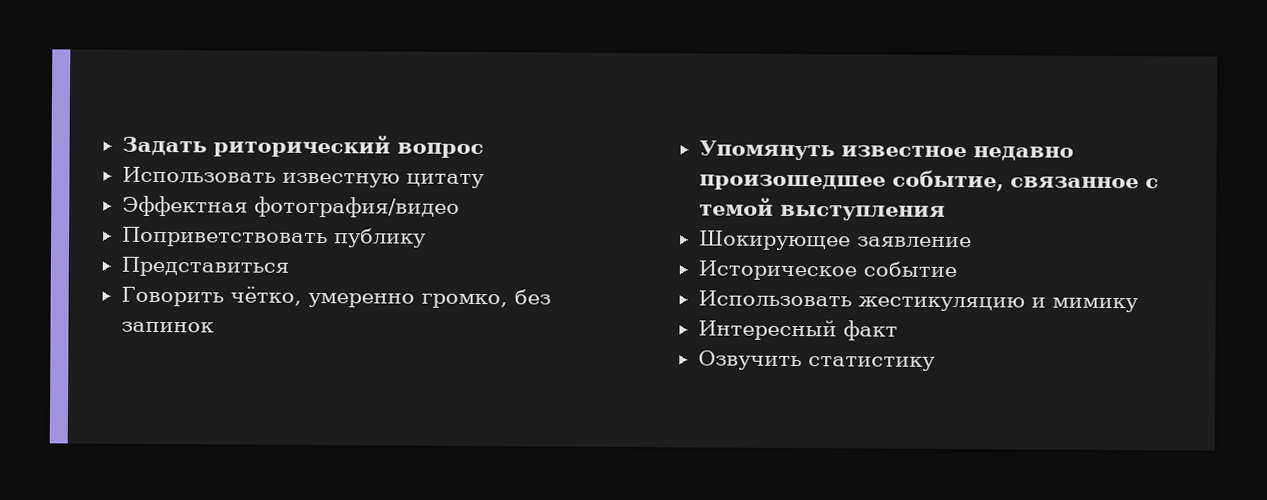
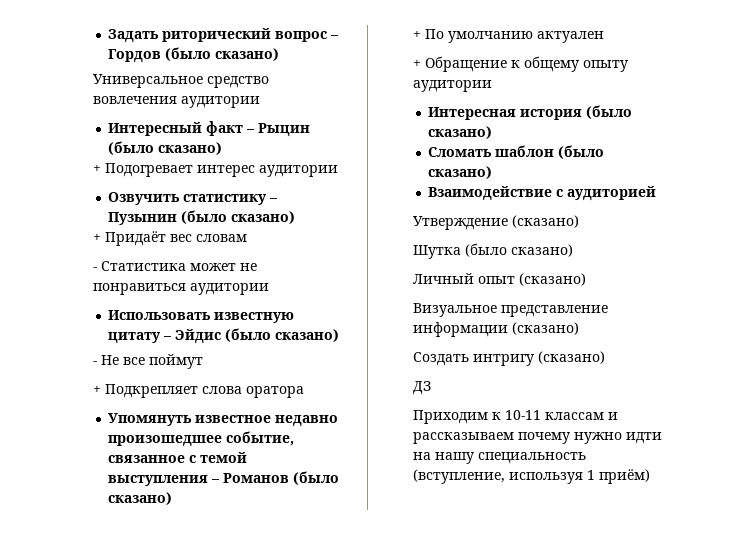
- Задать риторический вопрос
- Использовать известную цитату
- Эффектная фотография/видео
- Поприветствовать публику
- Представиться
- Говорить чётко, умеренно громко, без запинок
+ Задать риторический вопрос – Гордов (было сказано)
+ Универсальное средство вовлечения аудитории
+ Интересный факт – Рыцин (было сказано)
+ + Подогревает интерес аудитории
+ Озвучить статистику – Пузынин (было сказано)
+ + Придаёт вес словам
+ - Статистика может не понравиться аудитории
+ Использовать известную цитату – Эйдис (было сказано)
+ - Не все поймут
+ + Подкрепляет слова оратора
- Упомянуть известное недавно произошедшее событие, связанное с темой выступления
- Шокирующее заявление
- Историческое событие
- Использовать жестикуляцию и мимику
- Интересный факт
- Озвучить статистику
+ Упомянуть известное недавно произошедшее событие, связанное с темой выступления – Романов (было сказано)
+ + По умолчанию актуален
+ + Обращение к общему опыту аудитории
+ Интересная история (было сказано)
+ Сломать шаблон (было сказано)
+ Взаимодействие с аудиторией
+ Утверждение (сказано)
+ Шутка (было сказано)
+ Личный опыт (сказано)
+ Визуальное представление информации (сказано)
+ Создать интригу (сказано)
+ ДЗ
+ Приходим к 10-11 классам и рассказываем почему нужно идти на нашу специальность (вступление, используя 1 приём)

